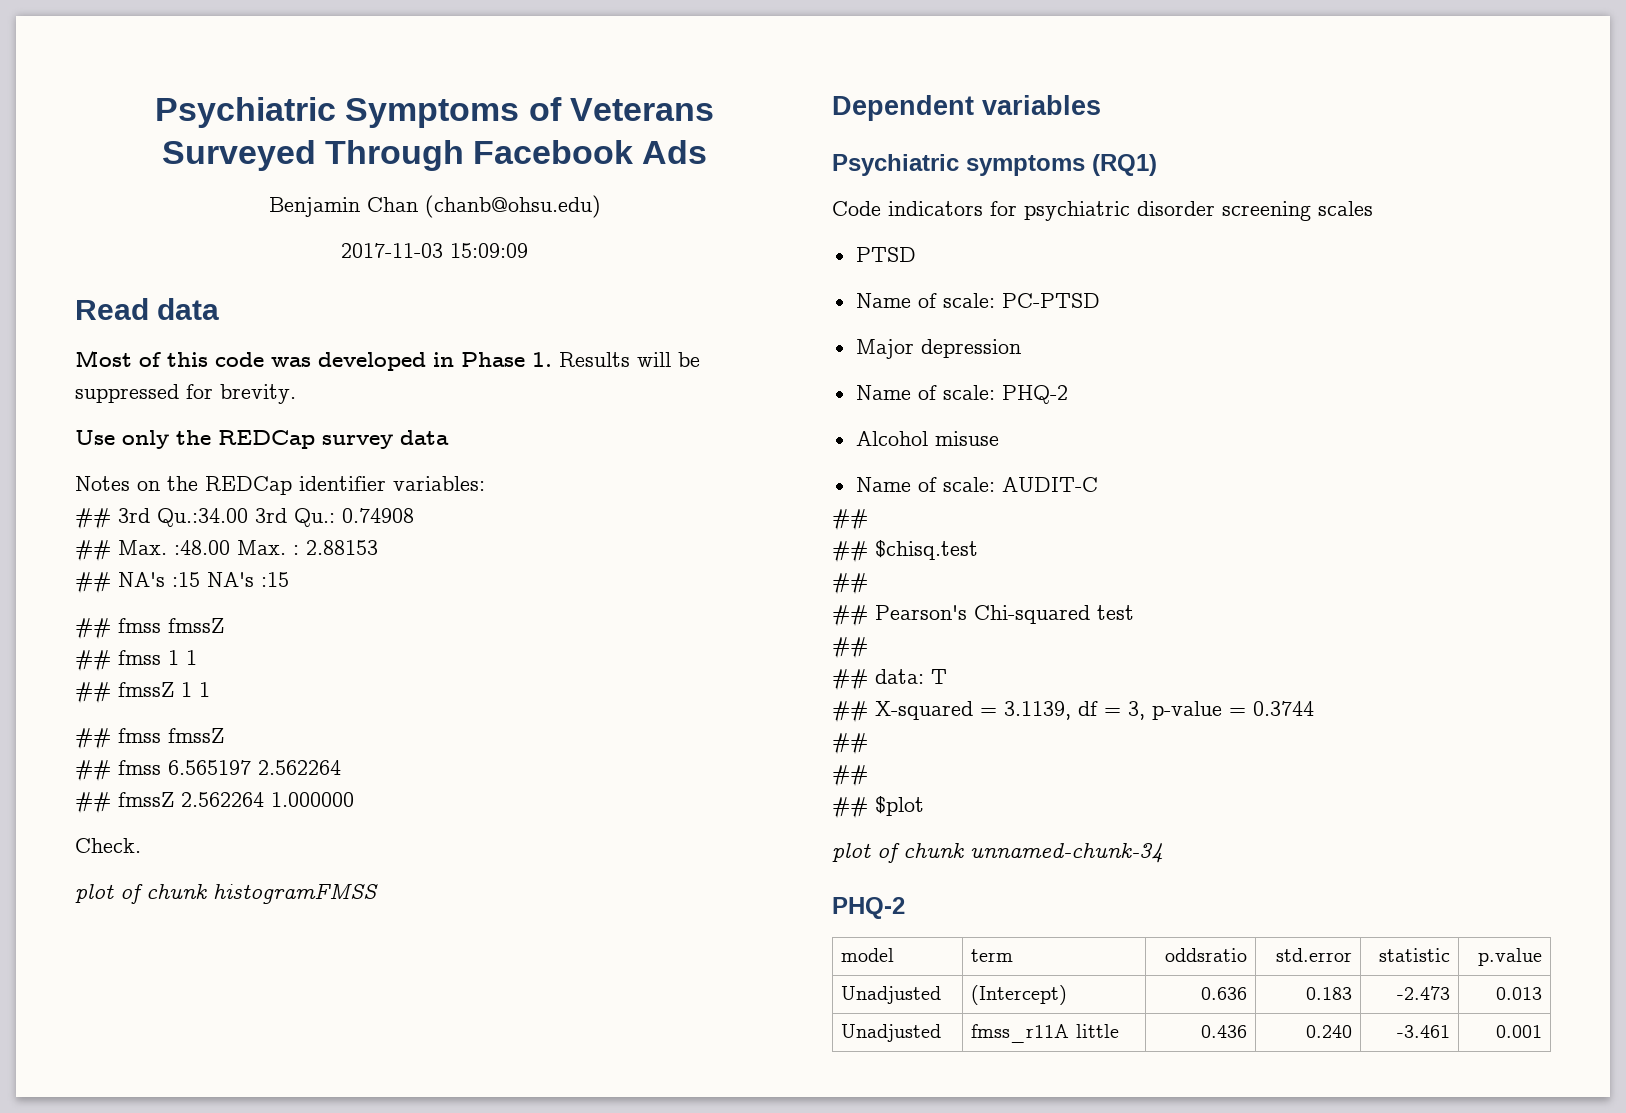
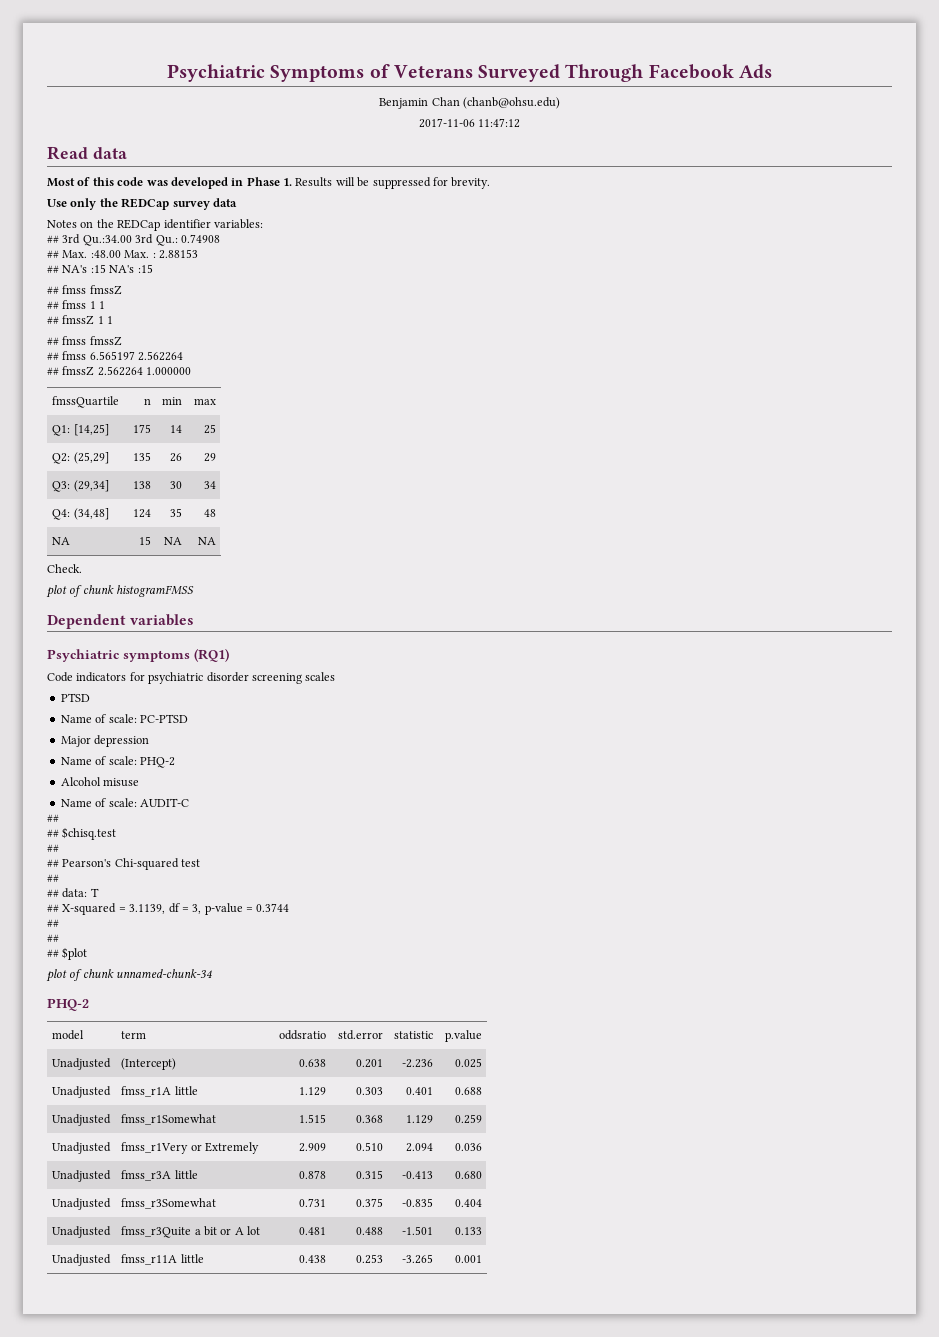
- 2017-11-03 15:09:09
+ 2017-11-06 11:47:12
+ fmssQuartile | n | min | max
+ Q1: [14,25] | 175 | 14 | 25
+ Q2: (25,29] | 135 | 26 | 29
+ Q3: (29,34] | 138 | 30 | 34
+ Q4: (34,48] | 124 | 35 | 48
+ NA | 15 | NA | NA
- Unadjusted | (Intercept) | 0.636 | 0.183 | -2.473 | 0.013
+ Unadjusted | (Intercept) | 0.638 | 0.201 | -2.236 | 0.025
+ Unadjusted | fmss_r1A little | 1.129 | 0.303 | 0.401 | 0.688
+ Unadjusted | fmss_r1Somewhat | 1.515 | 0.368 | 1.129 | 0.259
+ Unadjusted | fmss_r1Very or Extremely | 2.909 | 0.510 | 2.094 | 0.036
+ Unadjusted | fmss_r3A little | 0.878 | 0.315 | -0.413 | 0.680
+ Unadjusted | fmss_r3Somewhat | 0.731 | 0.375 | -0.835 | 0.404
+ Unadjusted | fmss_r3Quite a bit or A lot | 0.481 | 0.488 | -1.501 | 0.133
- Unadjusted | fmss_r11A little | 0.436 | 0.240 | -3.461 | 0.001
+ Unadjusted | fmss_r11A little | 0.438 | 0.253 | -3.265 | 0.001

